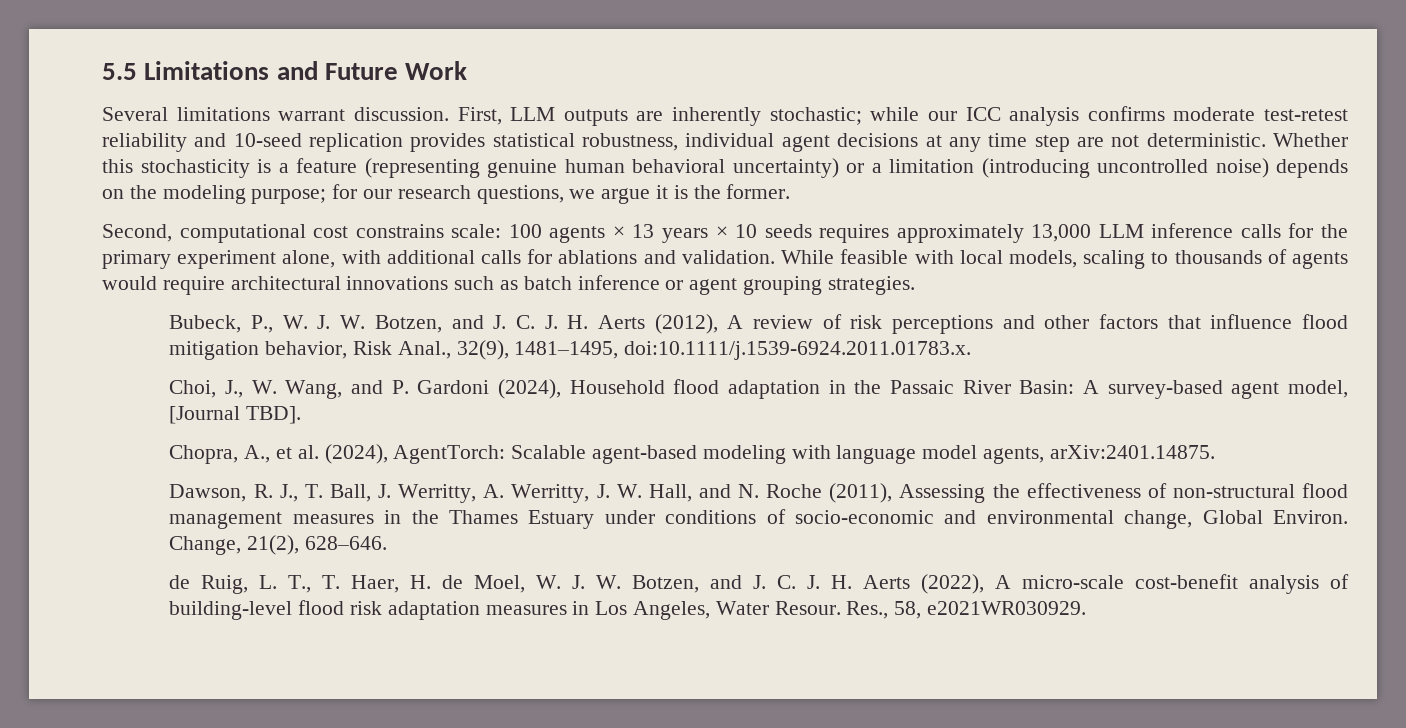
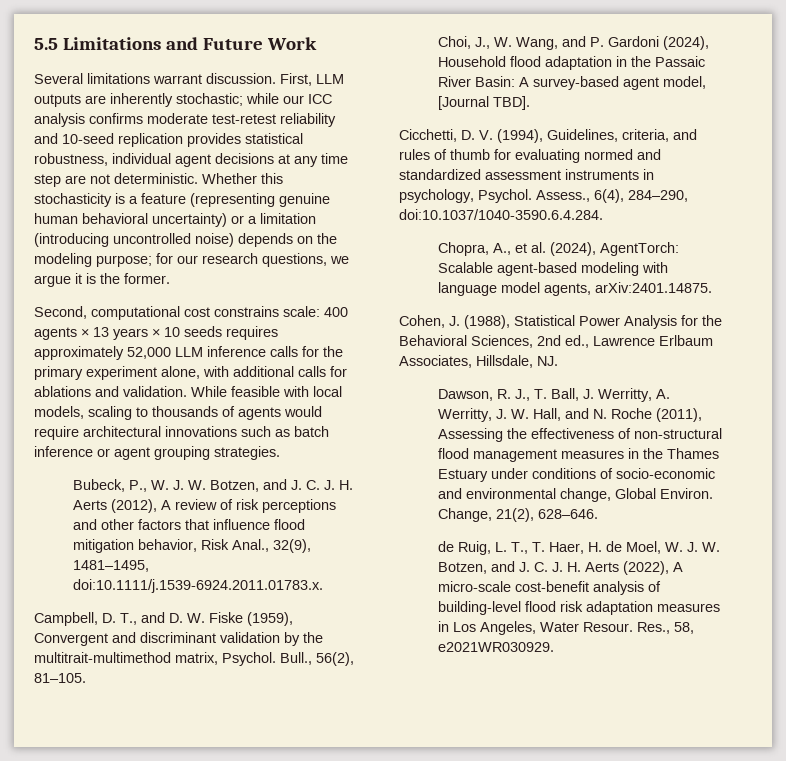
- Second, computational cost constrains scale: 100 agents × 13 years × 10 seeds requires approximately 13,000 LLM inference calls for the primary experiment alone, with additional calls for ablations and validation.
+ Second, computational cost constrains scale: 400 agents × 13 years × 10 seeds requires approximately 52,000 LLM inference calls for the primary experiment alone, with additional calls for ablations and validation.
+ Campbell, D. T., and D. W. Fiske (1959), Convergent and discriminant validation by the multitrait-multimethod matrix, Psychol. Bull., 56(2), 81–105.
+ Cicchetti, D. V. (1994), Guidelines, criteria, and rules of thumb for evaluating normed and standardized assessment instruments in psychology, Psychol. Assess., 6(4), 284–290, doi:10.1037/1040-3590.6.4.284.
+ Cohen, J. (1988), Statistical Power Analysis for the Behavioral Sciences, 2nd ed., Lawrence Erlbaum Associates, Hillsdale, NJ.

